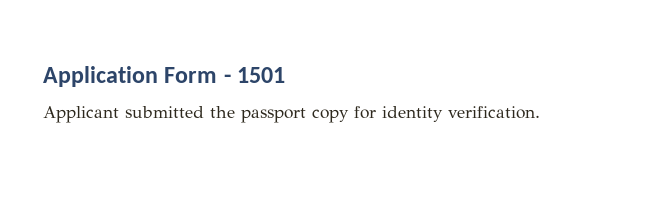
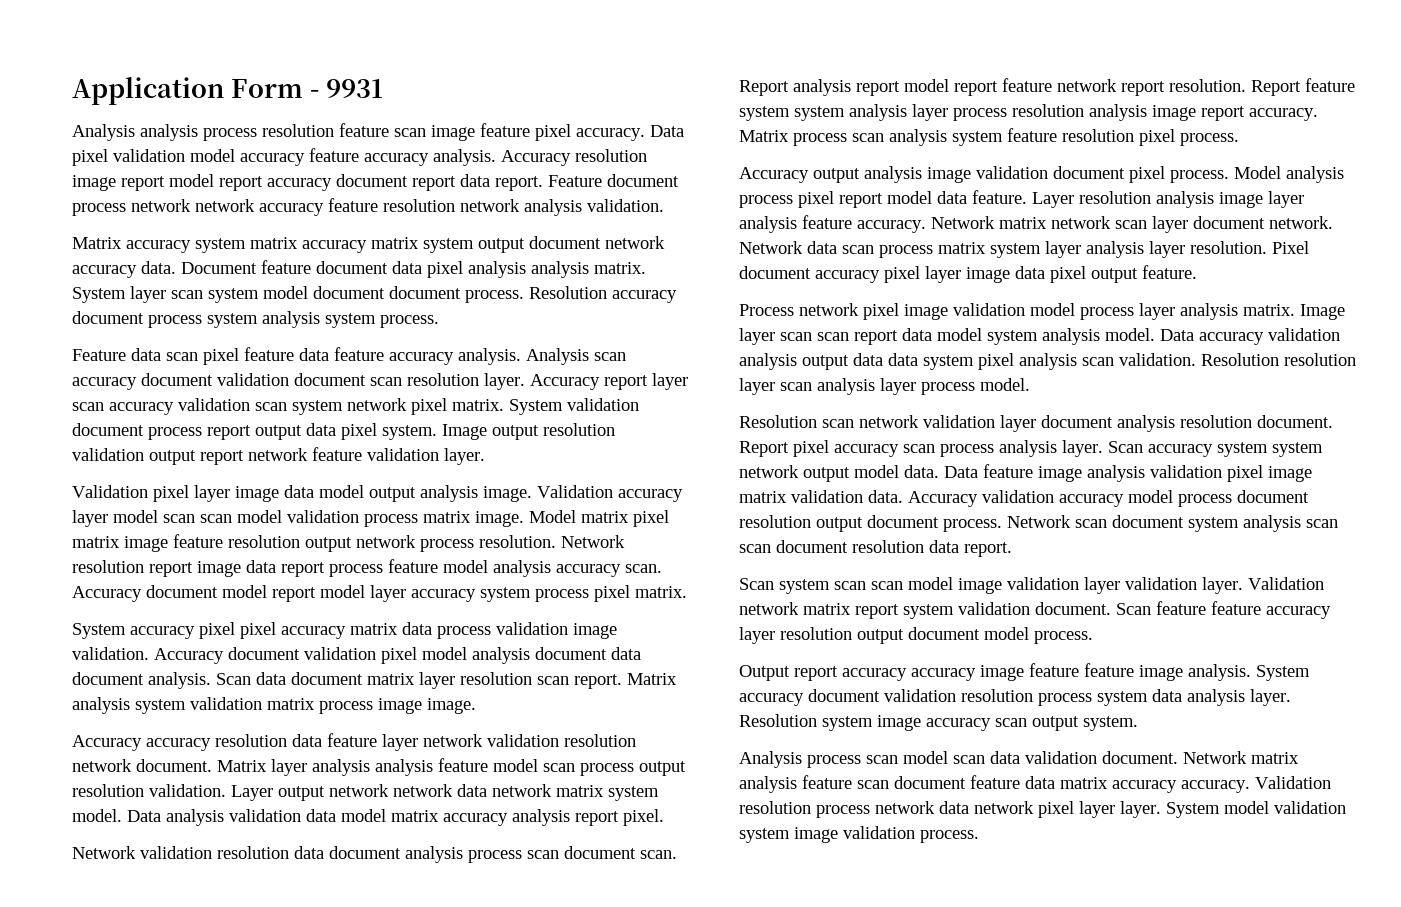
- Application Form - 1501
- Applicant submitted the passport copy for identity verification.
+ Application Form - 9931
+ Analysis analysis process resolution feature scan image feature pixel accuracy. Data pixel validation model accuracy feature accuracy analysis. Accuracy resolution image report model report accuracy document report data report. Feature document process network network accuracy feature resolution network analysis validation.
+ Matrix accuracy system matrix accuracy matrix system output document network accuracy data. Document feature document data pixel analysis analysis matrix. System layer scan system model document document process. Resolution accuracy document process system analysis system process.
+ Feature data scan pixel feature data feature accuracy analysis. Analysis scan accuracy document validation document scan resolution layer. Accuracy report layer scan accuracy validation scan system network pixel matrix. System validation document process report output data pixel system. Image output resolution validation output report network feature validation layer.
+ Validation pixel layer image data model output analysis image. Validation accuracy layer model scan scan model validation process matrix image. Model matrix pixel matrix image feature resolution output network process resolution. Network resolution report image data report process feature model analysis accuracy scan. Accuracy document model report model layer accuracy system process pixel matrix.
+ System accuracy pixel pixel accuracy matrix data process validation image validation. Accuracy document validation pixel model analysis document data document analysis. Scan data document matrix layer resolution scan report. Matrix analysis system validation matrix process image image.
+ Accuracy accuracy resolution data feature layer network validation resolution network document. Matrix layer analysis analysis feature model scan process output resolution validation. Layer output network network data network matrix system model. Data analysis validation data model matrix accuracy analysis report pixel.
+ Network validation resolution data document analysis process scan document scan. Report analysis report model report feature network report resolution. Report feature system system analysis layer process resolution analysis image report accuracy. Matrix process scan analysis system feature resolution pixel process.
+ Accuracy output analysis image validation document pixel process. Model analysis process pixel report model data feature. Layer resolution analysis image layer analysis feature accuracy. Network matrix network scan layer document network. Network data scan process matrix system layer analysis layer resolution. Pixel document accuracy pixel layer image data pixel output feature.
+ Process network pixel image validation model process layer analysis matrix. Image layer scan scan report data model system analysis model. Data accuracy validation analysis output data data system pixel analysis scan validation. Resolution resolution layer scan analysis layer process model.
+ Resolution scan network validation layer document analysis resolution document. Report pixel accuracy scan process analysis layer. Scan accuracy system system network output model data. Data feature image analysis validation pixel image matrix validation data. Accuracy validation accuracy model process document resolution output document process. Network scan document system analysis scan scan document resolution data report.
+ Scan system scan scan model image validation layer validation layer. Validation network matrix report system validation document. Scan feature feature accuracy layer resolution output document model process.
+ Output report accuracy accuracy image feature feature image analysis. System accuracy document validation resolution process system data analysis layer. Resolution system image accuracy scan output system.
+ Analysis process scan model scan data validation document. Network matrix analysis feature scan document feature data matrix accuracy accuracy. Validation resolution process network data network pixel layer layer. System model validation system image validation process.

